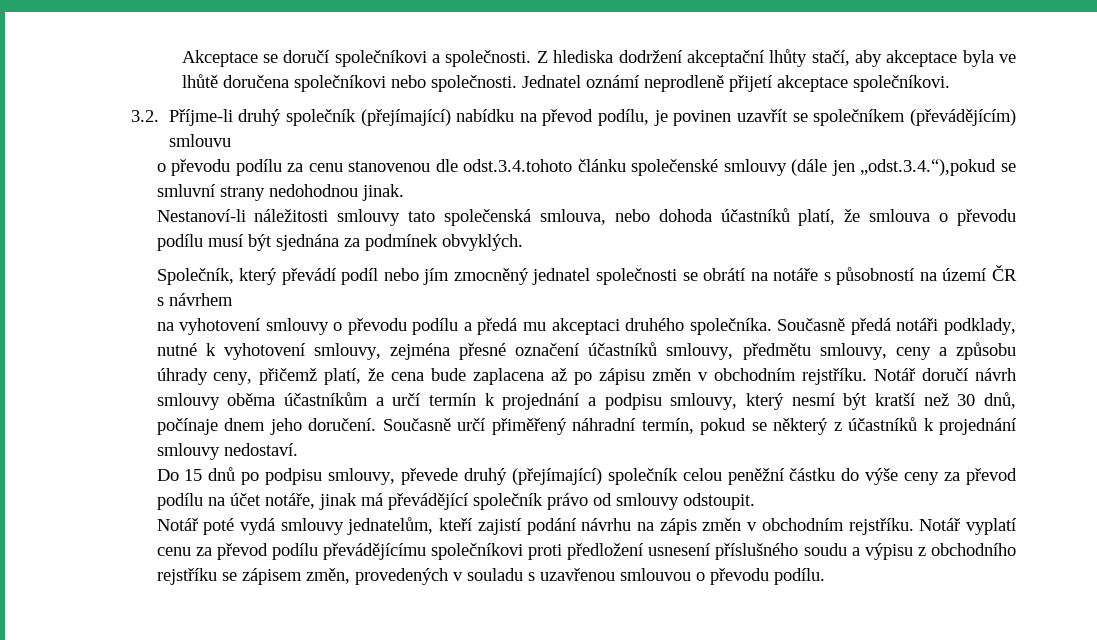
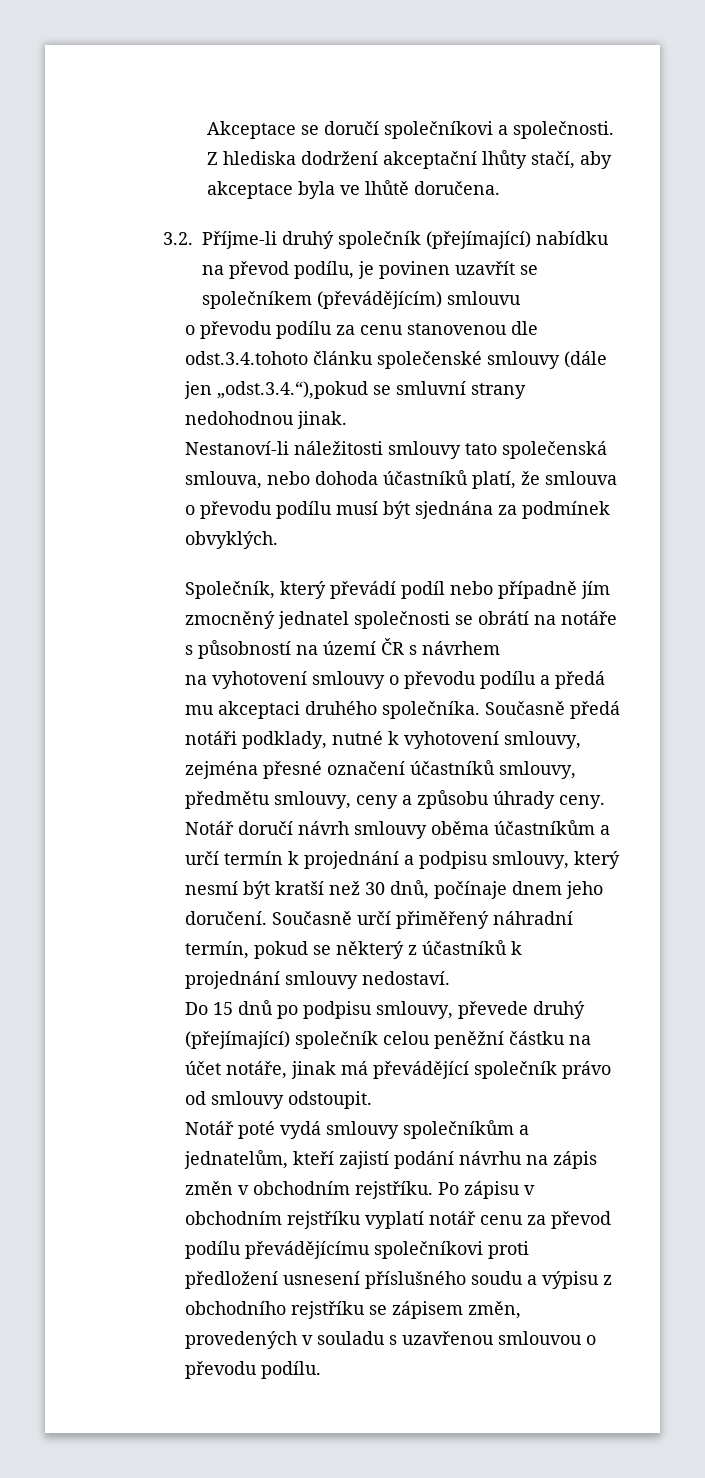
- Z hlediska dodržení akceptační lhůty stačí, aby akceptace byla ve lhůtě doručena společníkovi nebo společnosti. Jednatel oznámí neprodleně přijetí akceptace společníkovi.
+ Z hlediska dodržení akceptační lhůty stačí, aby akceptace byla ve lhůtě doručena.
- Společník, který převádí podíl nebo jím zmocněný jednatel společnosti se obrátí na notáře s působností na území ČR s návrhem
+ Společník, který převádí podíl nebo případně jím zmocněný jednatel společnosti se obrátí na notáře s působností na území ČR s návrhem
- Současně předá notáři podklady, nutné k vyhotovení smlouvy, zejména přesné označení účastníků smlouvy, předmětu smlouvy, ceny a způsobu úhrady ceny, přičemž platí, že cena bude zaplacena až po zápisu změn v obchodním rejstříku.
+ Současně předá notáři podklady, nutné k vyhotovení smlouvy, zejména přesné označení účastníků smlouvy, předmětu smlouvy, ceny a způsobu úhrady ceny.
- Do 15 dnů po podpisu smlouvy, převede druhý (přejímající) společník celou peněžní částku do výše ceny za převod podílu na účet notáře, jinak má převádějící společník právo od smlouvy odstoupit.
+ Do 15 dnů po podpisu smlouvy, převede druhý (přejímající) společník celou peněžní částku na účet notáře, jinak má převádějící společník právo od smlouvy odstoupit.
- Notář poté vydá smlouvy jednatelům, kteří zajistí podání návrhu na zápis změn v obchodním rejstříku.
+ Notář poté vydá smlouvy společníkům a jednatelům, kteří zajistí podání návrhu na zápis změn v obchodním rejstříku.
- Notář vyplatí cenu za převod podílu převádějícímu společníkovi proti předložení usnesení příslušného soudu a výpisu z obchodního rejstříku se zápisem změn, provedených v souladu s uzavřenou smlouvou o převodu podílu.
+ Po zápisu v obchodním rejstříku vyplatí notář cenu za převod podílu převádějícímu společníkovi proti předložení usnesení příslušného soudu a výpisu z obchodního rejstříku se zápisem změn, provedených v souladu s uzavřenou smlouvou o převodu podílu.

